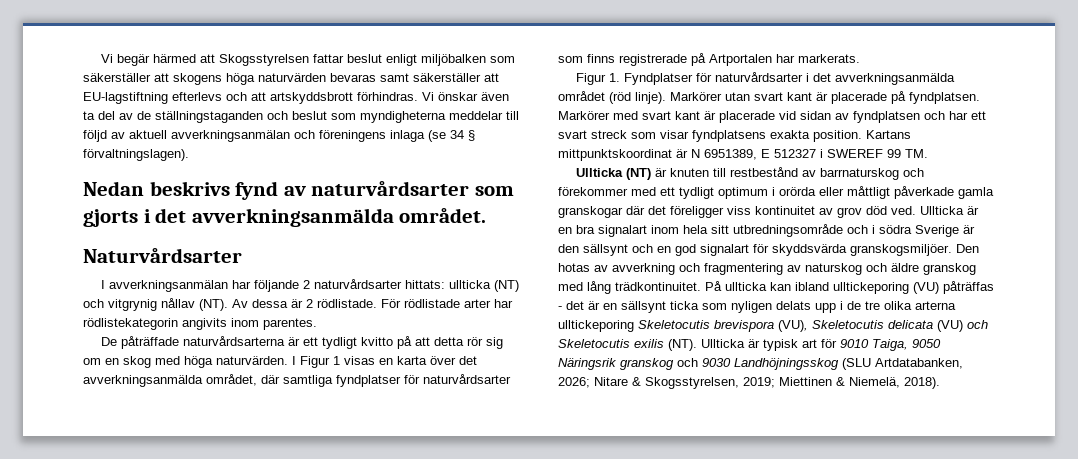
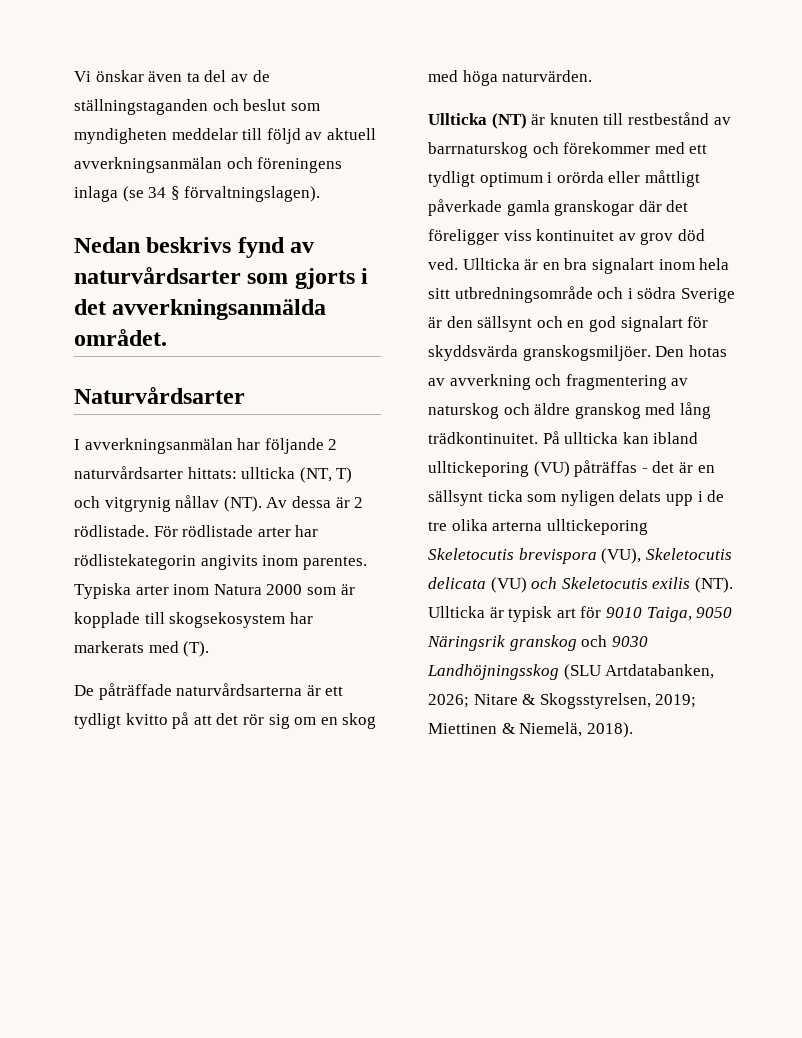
- Vi begär härmed att Skogsstyrelsen fattar beslut enligt miljöbalken som säkerställer att skogens höga naturvärden bevaras samt säkerställer att EU-lagstiftning efterlevs och att artskyddsbrott förhindras. Vi önskar även ta del av de ställningstaganden och beslut som myndigheterna meddelar till följd av aktuell avverkningsanmälan och föreningens inlaga (se 34 § förvaltningslagen).
+ Vi önskar även ta del av de ställningstaganden och beslut som myndigheten meddelar till följd av aktuell avverkningsanmälan och föreningens inlaga (se 34 § förvaltningslagen).
- I avverkningsanmälan har följande 2 naturvårdsarter hittats: ullticka (NT) och vitgrynig nållav (NT). Av dessa är 2 rödlistade.
+ I avverkningsanmälan har följande 2 naturvårdsarter hittats: ullticka (NT, T) och vitgrynig nållav (NT). Av dessa är 2 rödlistade.
+ Typiska arter inom Natura 2000 som är kopplade till skogsekosystem har markerats med (T).
- De påträffade naturvårdsarterna är ett tydligt kvitto på att detta rör sig om en skog med höga naturvärden. I Figur 1 visas en karta över det avverkningsanmälda området, där samtliga fyndplatser för naturvårdsarter som finns registrerade på Artportalen har markerats.
- Figur 1. Fyndplatser för naturvårdsarter i det avverkningsanmälda området (röd linje). Markörer utan svart kant är placerade på fyndplatsen. Markörer med svart kant är placerade vid sidan av fyndplatsen och har ett svart streck som visar fyndplatsens exakta position. Kartans mittpunktskoordinat är N 6951389, E 512327 i SWEREF 99 TM.
+ De påträffade naturvårdsarterna är ett tydligt kvitto på att det rör sig om en skog med höga naturvärden.

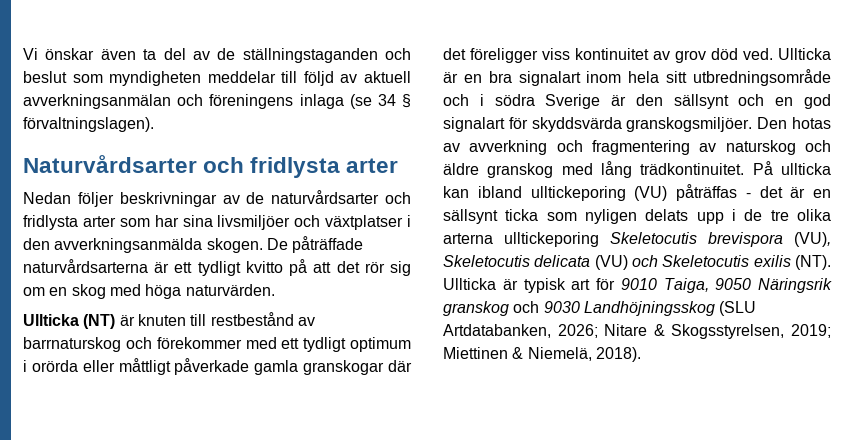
- Nedan beskrivs fynd av naturvårdsarter som gjorts i det avverkningsanmälda området.
- Naturvårdsarter
- I avverkningsanmälan har följande 2 naturvårdsarter hittats: ullticka (NT, T) och vitgrynig nållav (NT). Av dessa är 2 rödlistade. För rödlistade arter har rödlistekategorin angivits inom parentes. Typiska arter inom Natura 2000 som är kopplade till skogsekosystem har markerats med (T).
- De påträffade naturvårdsarterna är ett tydligt kvitto på att det rör sig om en skog med höga naturvärden.
+ Naturvårdsarter och fridlysta arter
+ Nedan följer beskrivningar av de naturvårdsarter och fridlysta arter som har sina livsmiljöer och växtplatser i den avverkningsanmälda skogen. De påträffade naturvårdsarterna är ett tydligt kvitto på att det rör sig om en skog med höga naturvärden.

